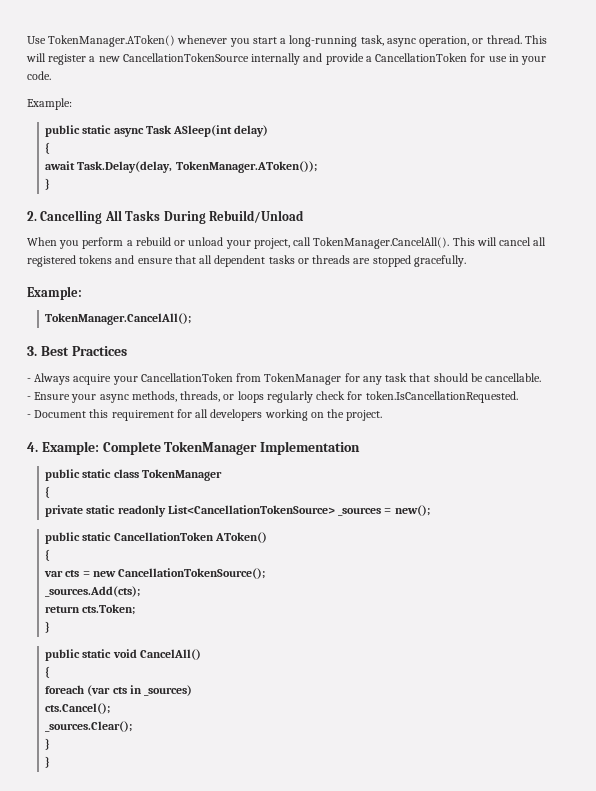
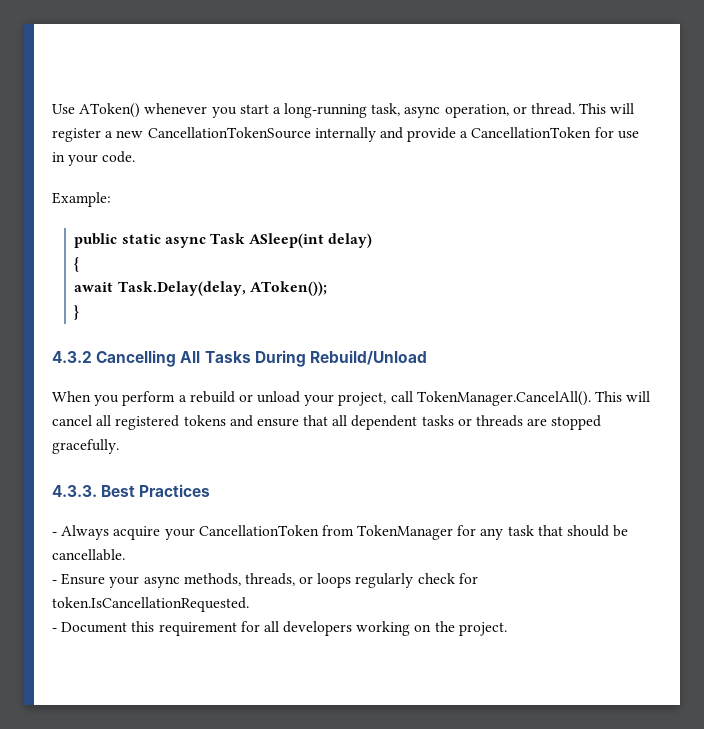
- Use TokenManager.AToken() whenever you start a long-running task, async operation, or thread.
+ Use AToken() whenever you start a long-running task, async operation, or thread.
- await Task.Delay(delay, TokenManager.AToken());
+ await Task.Delay(delay, AToken());
  }
- 2. Cancelling All Tasks During Rebuild/Unload
+ 4.3.2 Cancelling All Tasks During Rebuild/Unload
  When you perform a rebuild or unload your project, call TokenManager.CancelAll(). This will cancel all registered tokens and ensure that all dependent tasks or threads are stopped gracefully.
- Example:
- TokenManager.CancelAll();
- 3. Best Practices
+ 4.3.3. Best Practices
- 4. Example: Complete TokenManager Implementation
- public static class TokenManager
- {
- private static readonly List<CancellationTokenSource> _sources = new();
- public static CancellationToken AToken()
- {
- var cts = new CancellationTokenSource();
- _sources.Add(cts);
- return cts.Token;
- }
- public static void CancelAll()
- {
- foreach (var cts in _sources)
- cts.Cancel();
- _sources.Clear();
- }
- }

